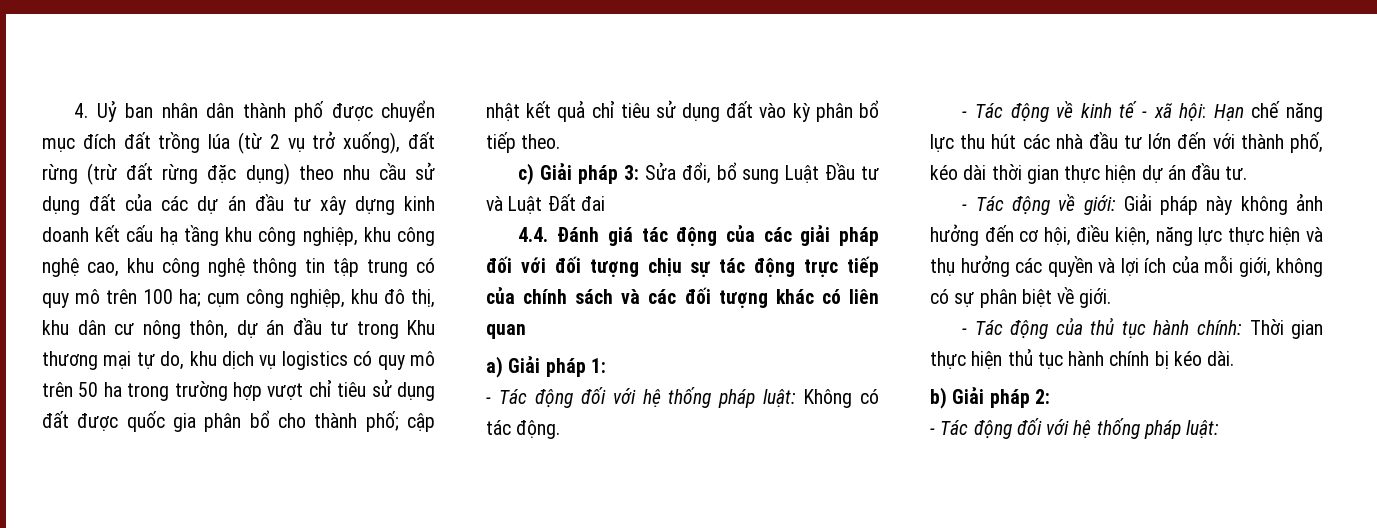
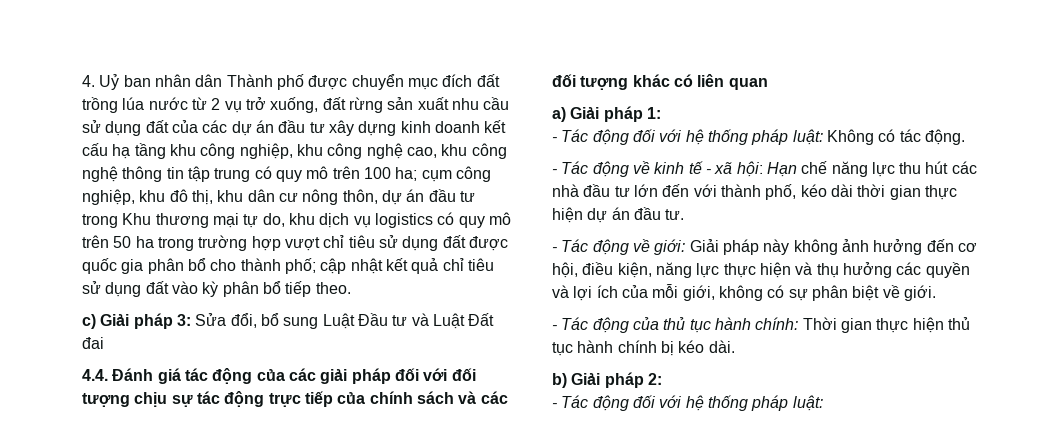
- 4. Uỷ ban nhân dân thành phố được chuyển mục đích đất trồng lúa (từ 2 vụ trở xuống), đất rừng (trừ đất rừng đặc dụng) theo nhu cầu sử dụng đất của các dự án đầu tư xây dựng kinh doanh kết cấu hạ tầng khu công nghiệp, khu công nghệ cao, khu công nghệ thông tin tập trung có quy mô trên 100 ha;
+ 4. Uỷ ban nhân dân Thành phố được chuyển mục đích đất trồng lúa nước từ 2 vụ trở xuống, đất rừng sản xuất nhu cầu sử dụng đất của các dự án đầu tư xây dựng kinh doanh kết cấu hạ tầng khu công nghiệp, khu công nghệ cao, khu công nghệ thông tin tập trung có quy mô trên 100 ha;

